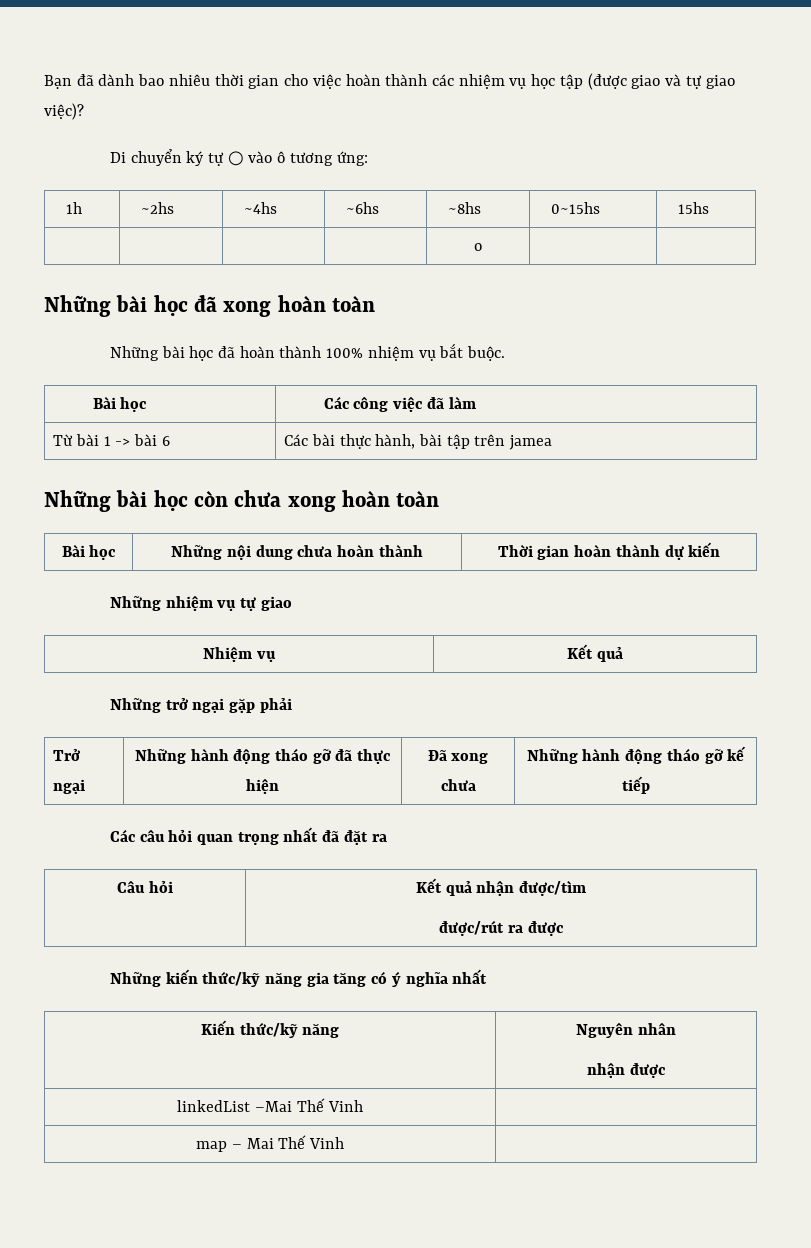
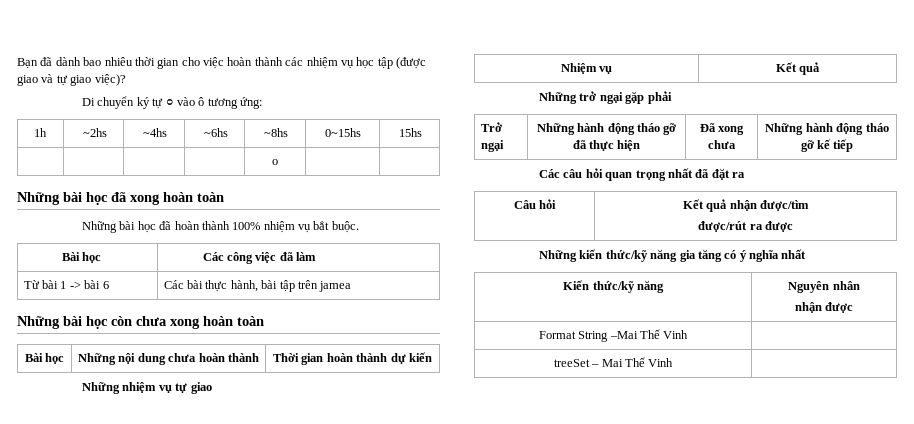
- linkedList –Mai Thế Vinh |
+ Format String –Mai Thế Vinh |
- map – Mai Thế Vinh |
+ treeSet – Mai Thế Vinh |

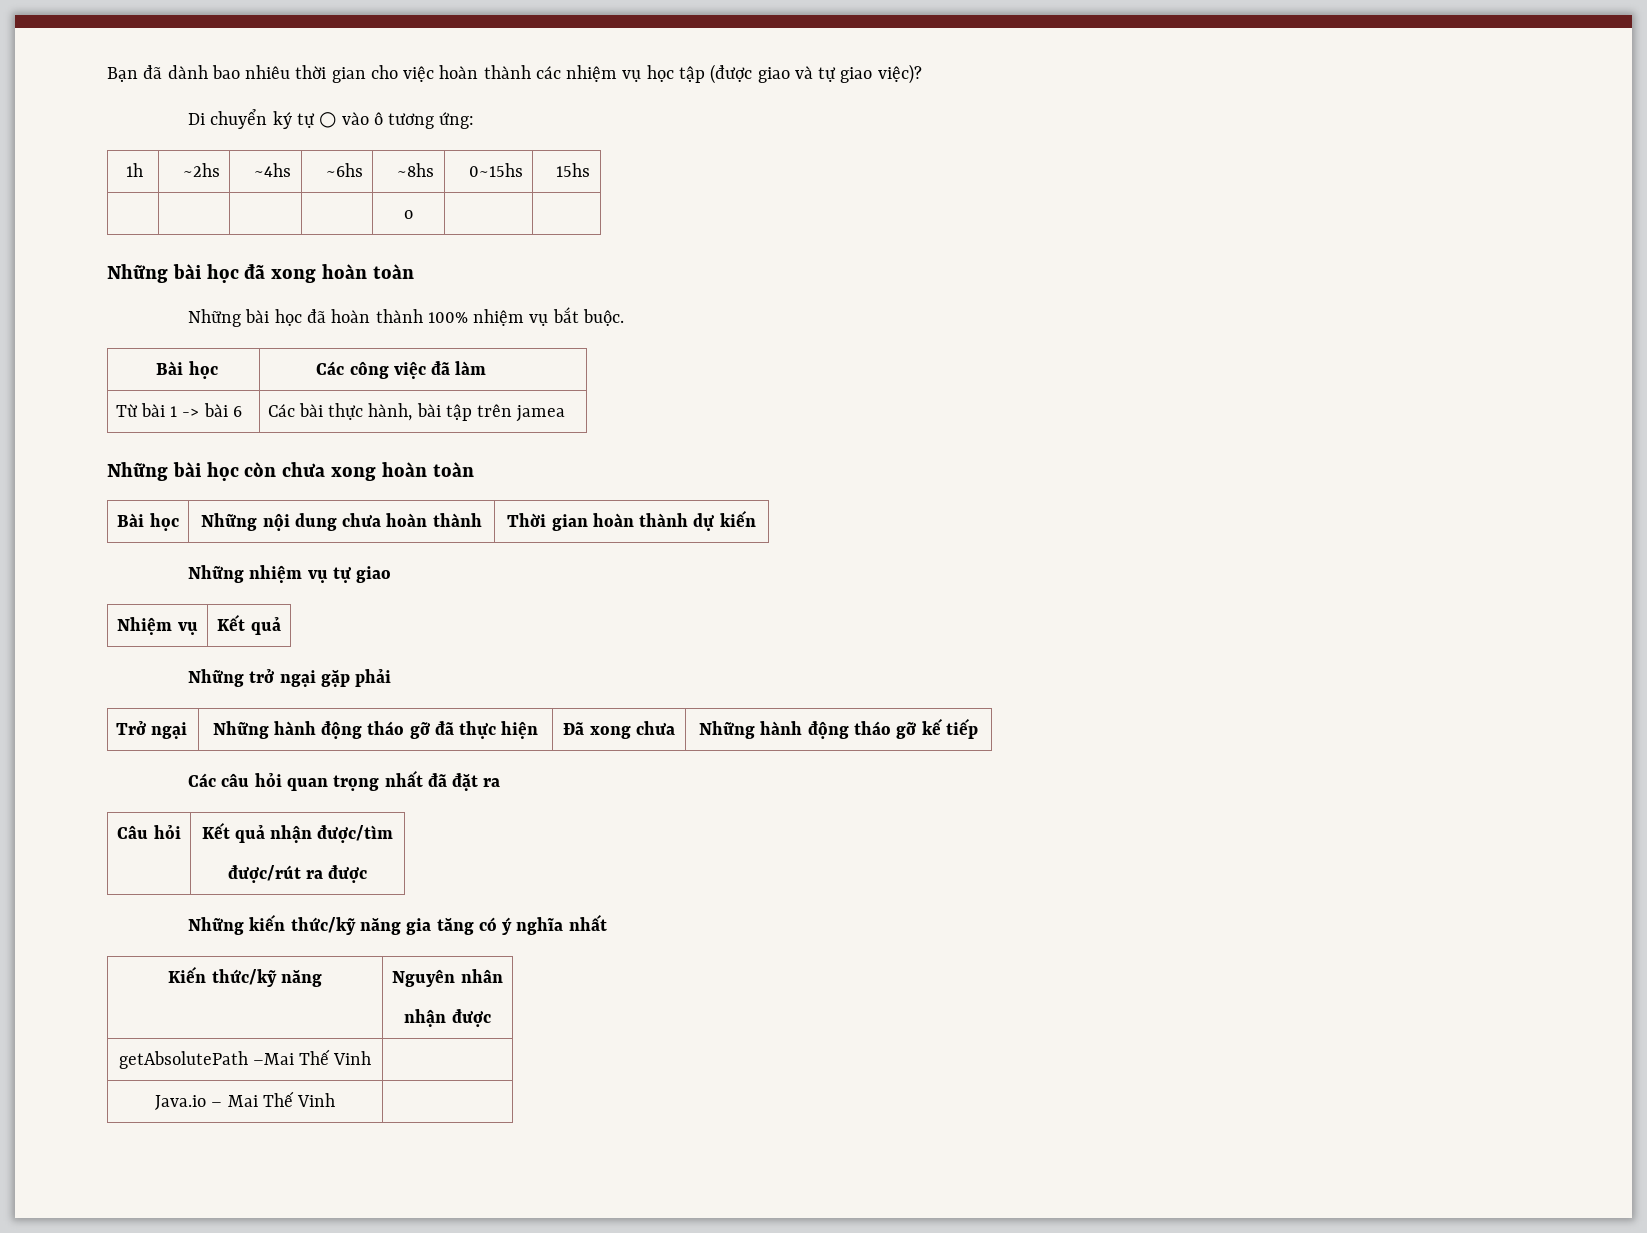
- Format String –Mai Thế Vinh |
+ getAbsolutePath –Mai Thế Vinh |
- treeSet – Mai Thế Vinh |
+ Java.io – Mai Thế Vinh |

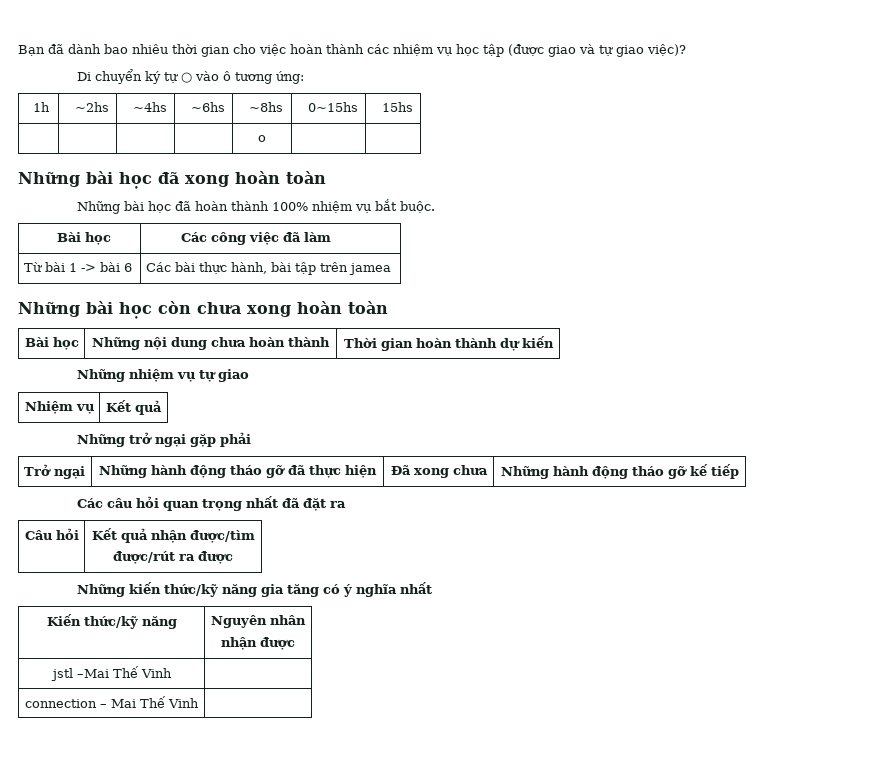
- getAbsolutePath –Mai Thế Vinh |
+ jstl –Mai Thế Vinh |
- Java.io – Mai Thế Vinh |
+ connection – Mai Thế Vinh |

